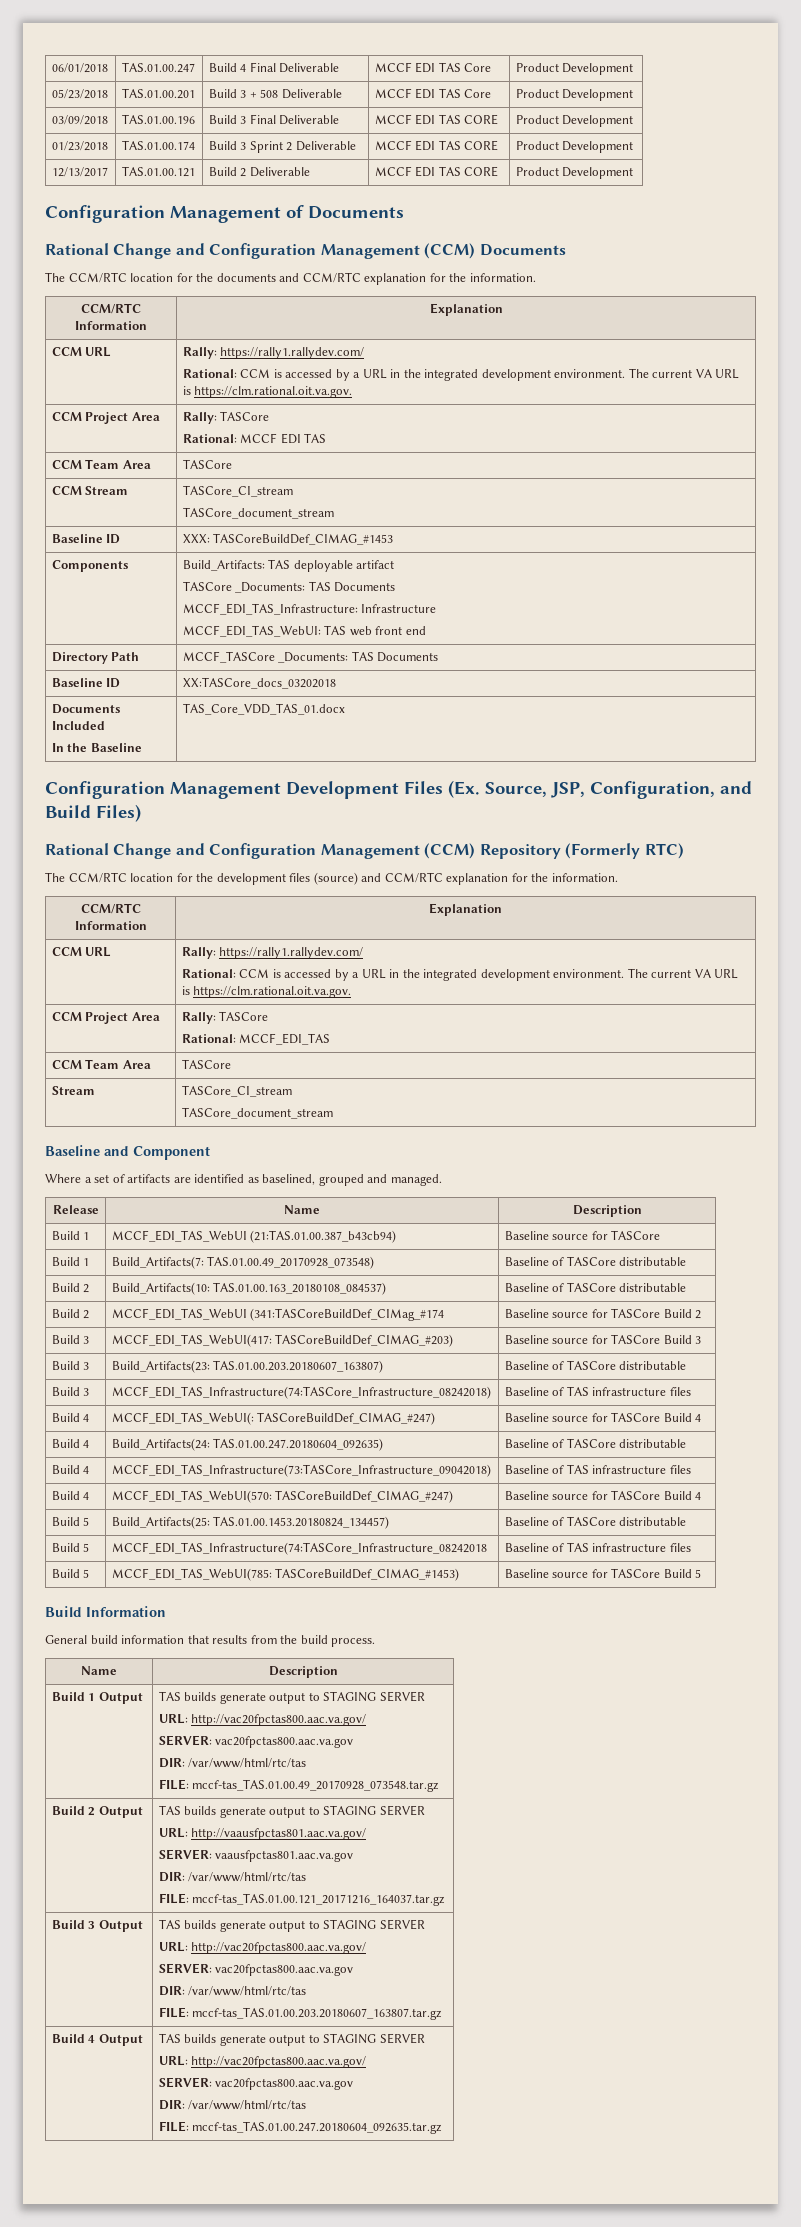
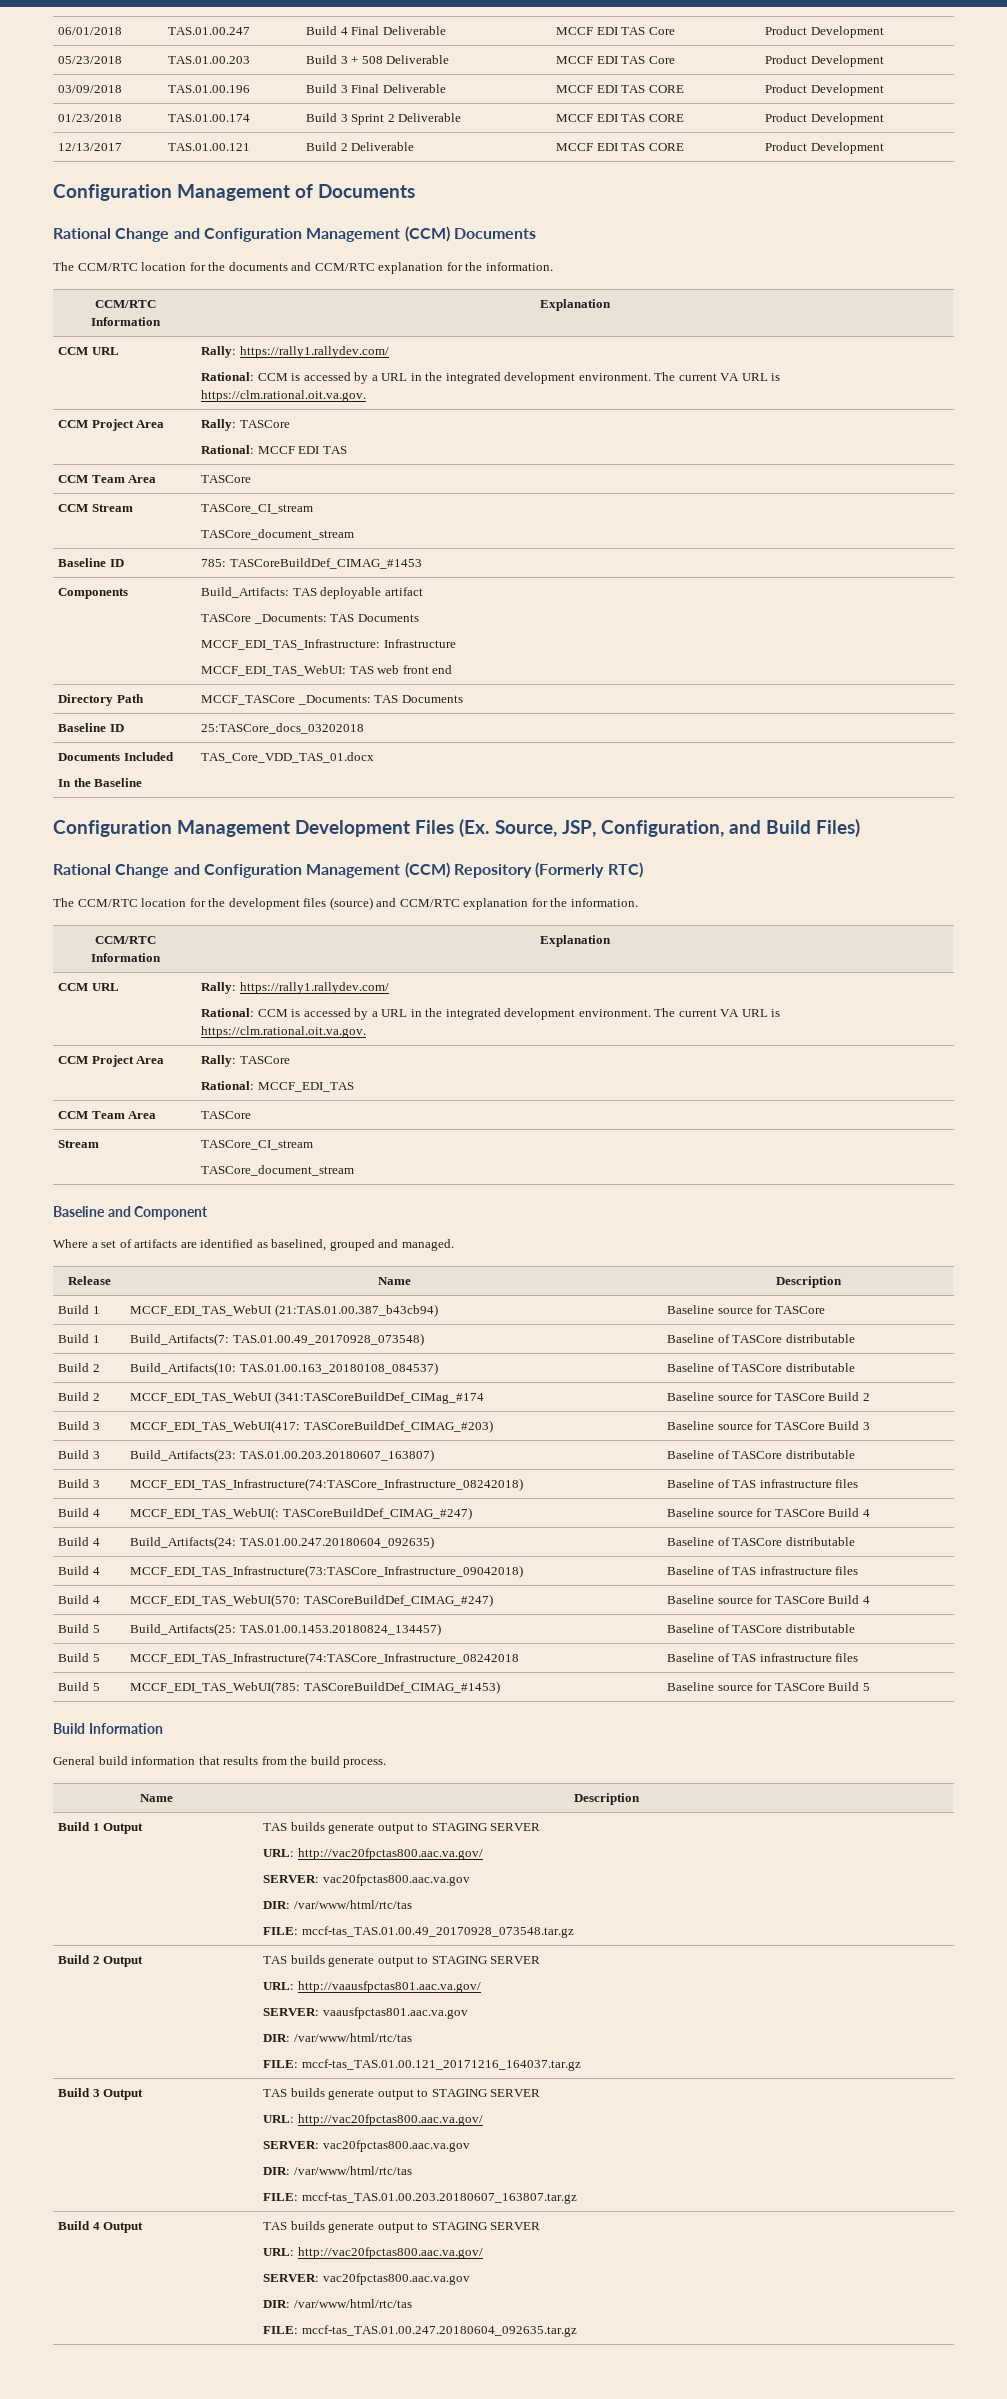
- 05/23/2018 | TAS.01.00.201 | Build 3 + 508 Deliverable | MCCF EDI TAS Core | Product Development
+ 05/23/2018 | TAS.01.00.203 | Build 3 + 508 Deliverable | MCCF EDI TAS Core | Product Development
- Baseline ID | XXX: TASCoreBuildDef_CIMAG_#1453
+ Baseline ID | 785: TASCoreBuildDef_CIMAG_#1453
- Baseline ID | XX:TASCore_docs_03202018
+ Baseline ID | 25:TASCore_docs_03202018

